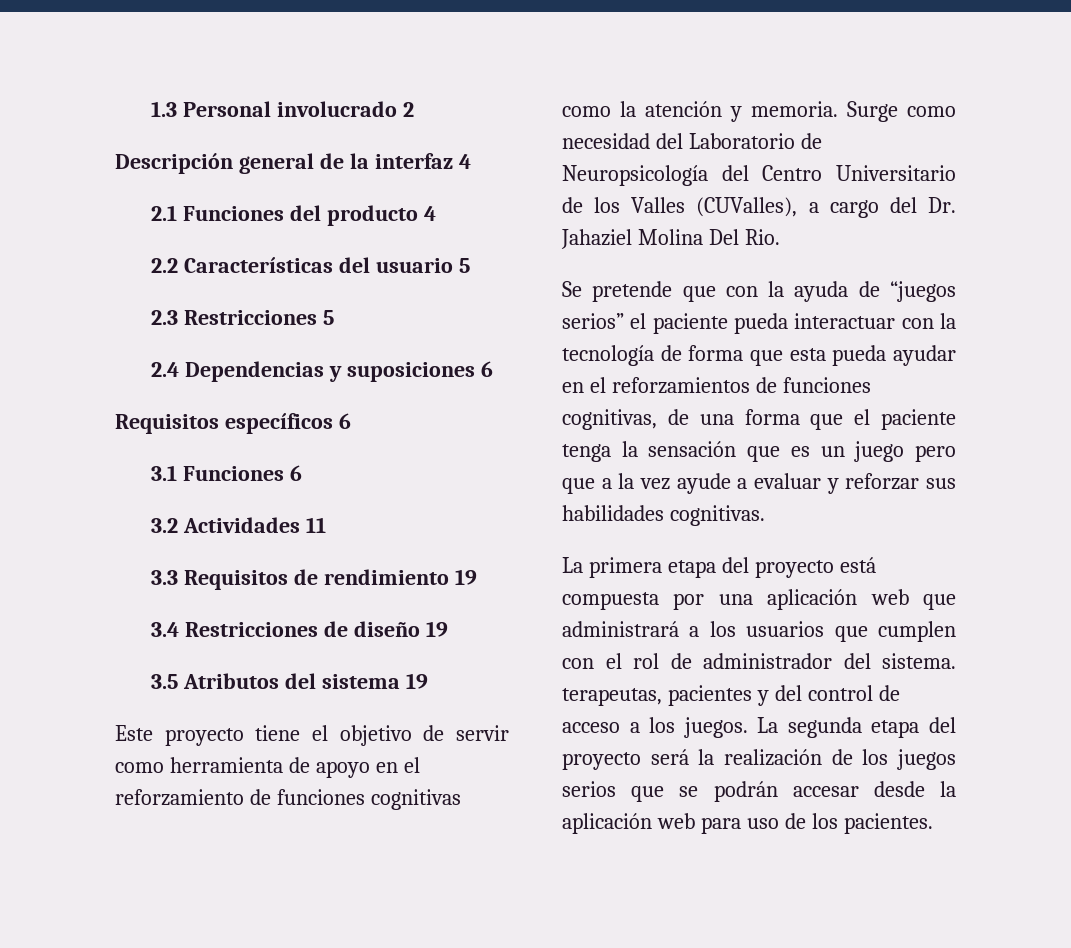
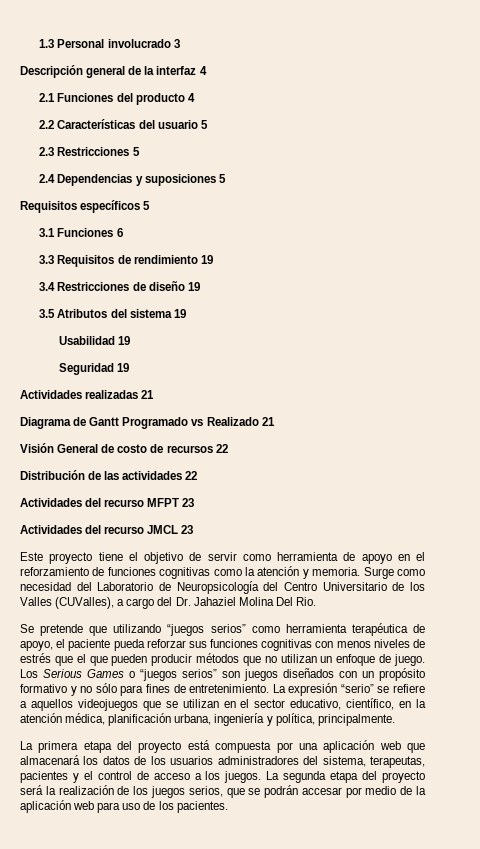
- 1.3 Personal involucrado 2
+ 1.3 Personal involucrado 3
- 2.4 Dependencias y suposiciones 6
+ 2.4 Dependencias y suposiciones 5
- Requisitos específicos 6
+ Requisitos específicos 5
- 3.2 Actividades 11
+ Usabilidad 19
+ Seguridad 19
+ Actividades realizadas 21
+ Diagrama de Gantt Programado vs Realizado 21
+ Visión General de costo de recursos 22
+ Distribución de las actividades 22
+ Actividades del recurso MFPT 23
+ Actividades del recurso JMCL 23
- Se pretende que con la ayuda de “juegos serios” el paciente pueda interactuar con la tecnología de forma que esta pueda ayudar en el reforzamientos de funciones cognitivas, de una forma que el paciente tenga la sensación que es un juego pero que a la vez ayude a evaluar y reforzar sus habilidades cognitivas.
+ Se pretende que utilizando “juegos serios” como herramienta terapéutica de apoyo, el paciente pueda reforzar sus funciones cognitivas con menos niveles de estrés que el que pueden producir métodos que no utilizan un enfoque de juego. Los Serious Games o “juegos serios” son juegos diseñados con un propósito formativo y no sólo para fines de entretenimiento. La expresión “serio” se refiere a aquellos videojuegos que se utilizan en el sector educativo, científico, en la atención médica, planificación urbana, ingeniería y política, principalmente.
- La primera etapa del proyecto está compuesta por una aplicación web que administrará a los usuarios que cumplen con el rol de administrador del sistema. terapeutas, pacientes y del control de acceso a los juegos.
+ La primera etapa del proyecto está compuesta por una aplicación web que almacenará los datos de los usuarios administradores del sistema, terapeutas, pacientes y el control de acceso a los juegos.
- La segunda etapa del proyecto será la realización de los juegos serios que se podrán accesar desde la aplicación web para uso de los pacientes.
+ La segunda etapa del proyecto será la realización de los juegos serios, que se podrán accesar por medio de la aplicación web para uso de los pacientes.

